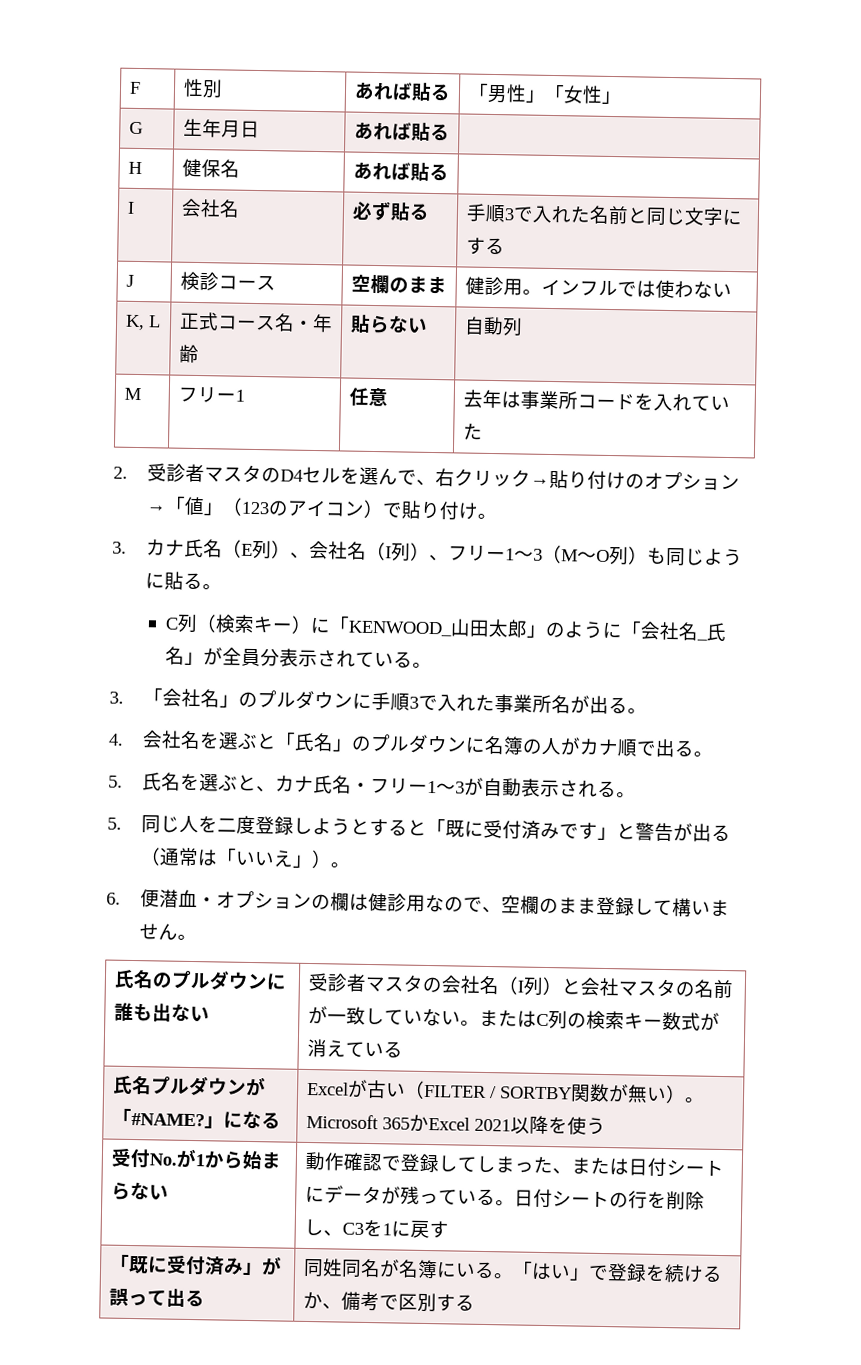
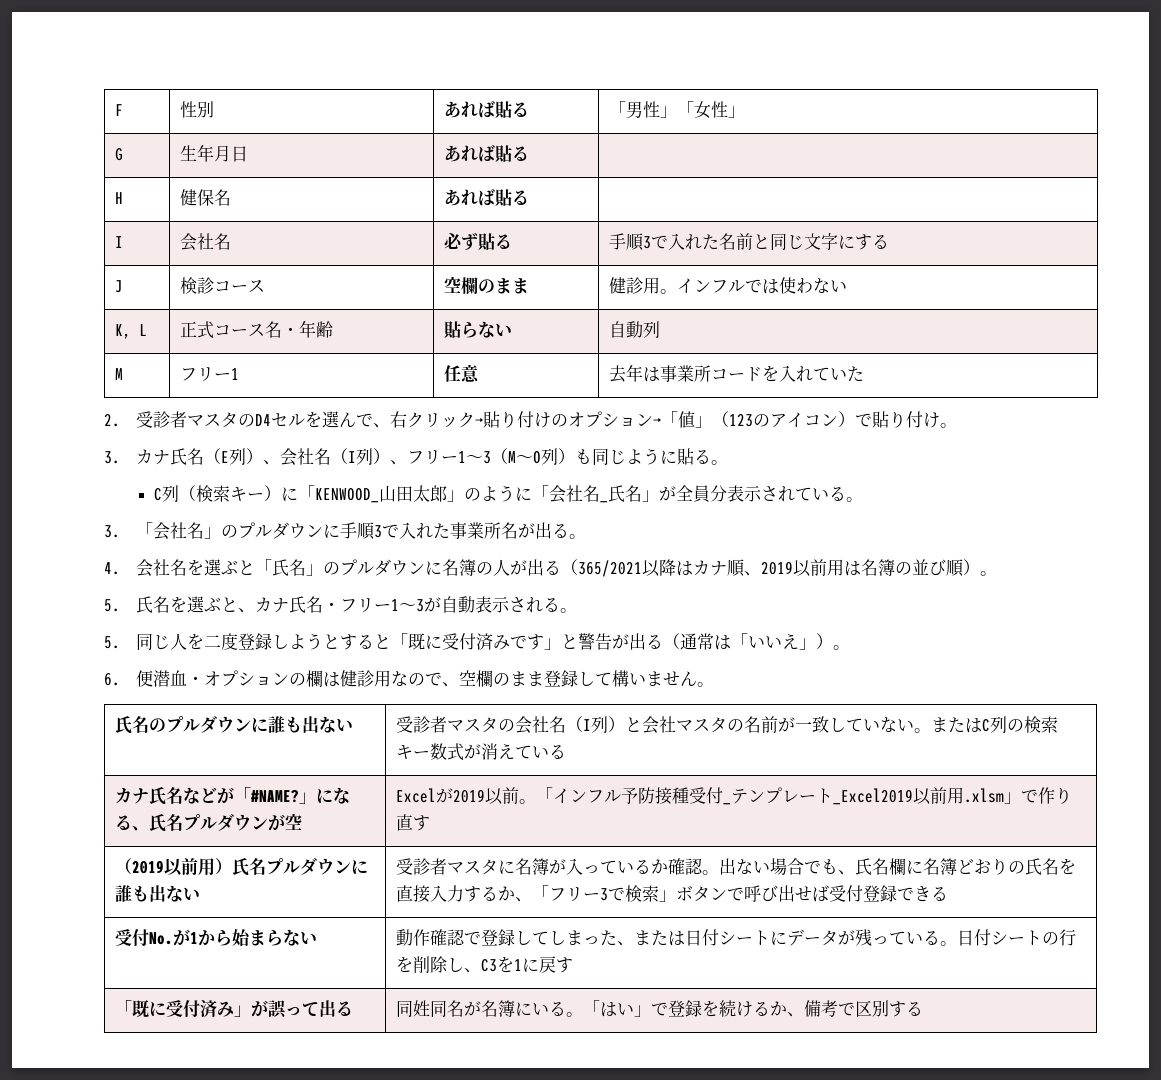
- 4.会社名を選ぶと「氏名」のプルダウンに名簿の人がカナ順で出る。
+ 4.会社名を選ぶと「氏名」のプルダウンに名簿の人が出る（365/2021以降はカナ順、2019以前用は名簿の並び順）。
- 氏名プルダウンが「#NAME?」になる | Excelが古い（FILTER / SORTBY関数が無い）。Microsoft 365かExcel 2021以降を使う
+ カナ氏名などが「#NAME?」になる、氏名プルダウンが空 | Excelが2019以前。「インフル予防接種受付_テンプレート_Excel2019以前用.xlsm」で作り直す
+ （2019以前用）氏名プルダウンに誰も出ない | 受診者マスタに名簿が入っているか確認。出ない場合でも、氏名欄に名簿どおりの氏名を直接入力するか、「フリー3で検索」ボタンで呼び出せば受付登録できる

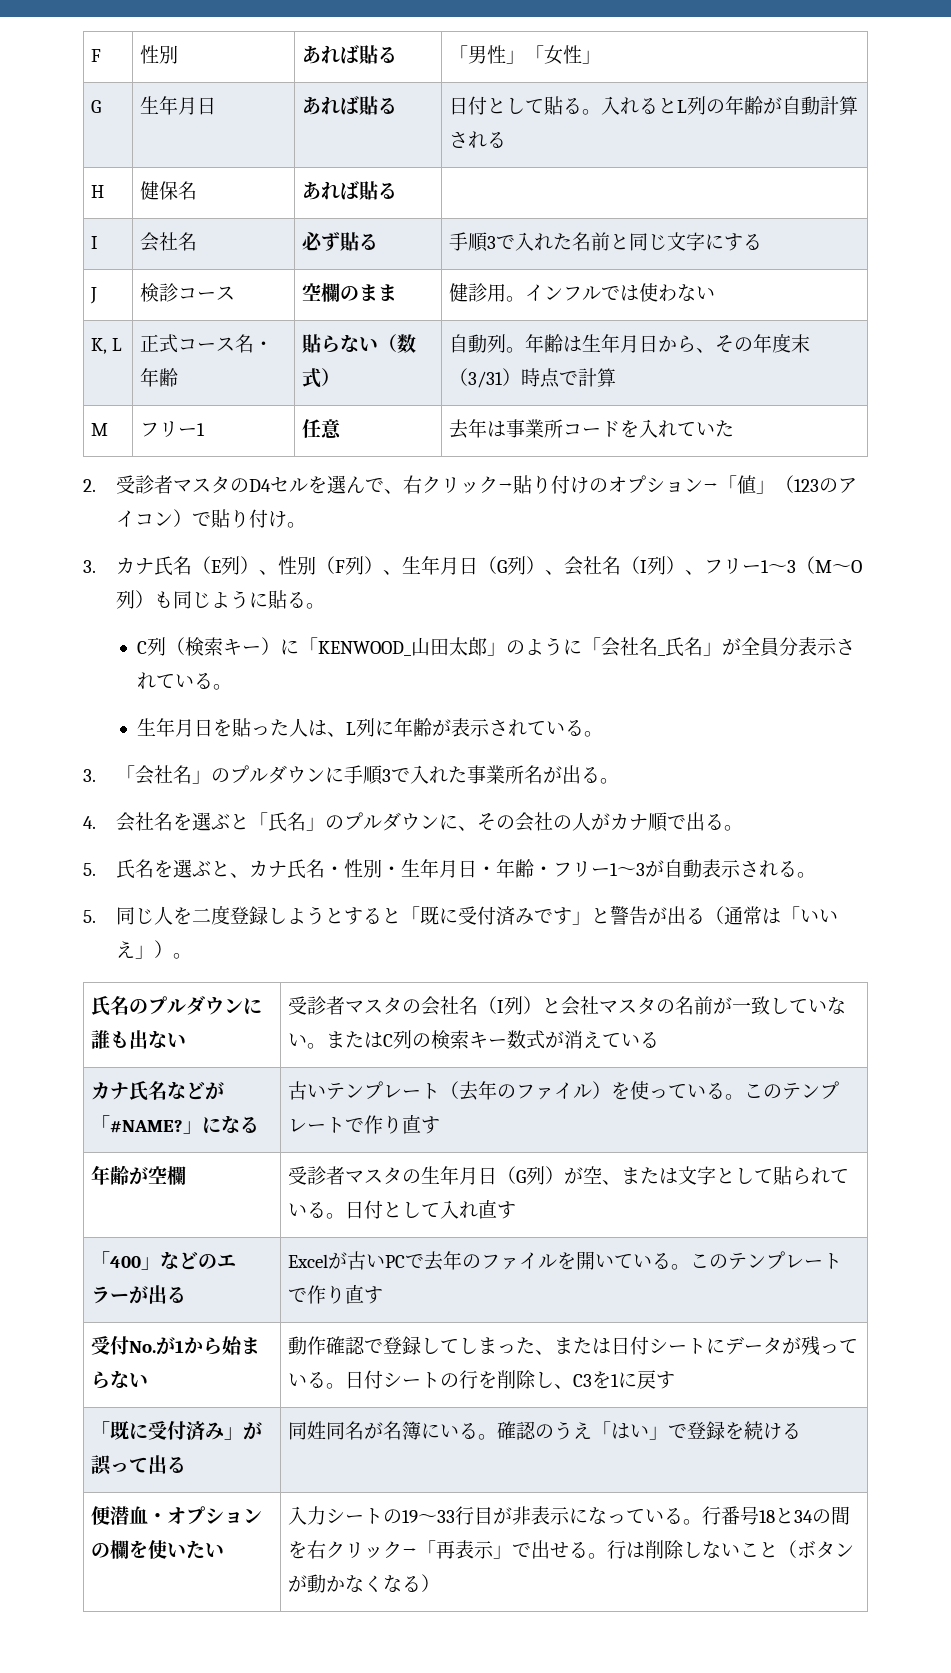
- G | 生年月日 | あれば貼る |
+ G | 生年月日 | あれば貼る | 日付として貼る。入れるとL列の年齢が自動計算される
- K, L | 正式コース名・年齢 | 貼らない | 自動列
+ K, L | 正式コース名・年齢 | 貼らない（数式） | 自動列。年齢は生年月日から、その年度末（3/31）時点で計算
- 3.カナ氏名（E列）、会社名（I列）、フリー1〜3（M〜O列）も同じように貼る。
+ 3.カナ氏名（E列）、性別（F列）、生年月日（G列）、会社名（I列）、フリー1〜3（M〜O列）も同じように貼る。
+ 生年月日を貼った人は、L列に年齢が表示されている。
- 4.会社名を選ぶと「氏名」のプルダウンに名簿の人が出る（365/2021以降はカナ順、2019以前用は名簿の並び順）。
+ 4.会社名を選ぶと「氏名」のプルダウンに、その会社の人がカナ順で出る。
- 5.氏名を選ぶと、カナ氏名・フリー1〜3が自動表示される。
+ 5.氏名を選ぶと、カナ氏名・性別・生年月日・年齢・フリー1〜3が自動表示される。
- 6.便潜血・オプションの欄は健診用なので、空欄のまま登録して構いません。
- カナ氏名などが「#NAME?」になる、氏名プルダウンが空 | Excelが2019以前。「インフル予防接種受付_テンプレート_Excel2019以前用.xlsm」で作り直す
- （2019以前用）氏名プルダウンに誰も出ない | 受診者マスタに名簿が入っているか確認。出ない場合でも、氏名欄に名簿どおりの氏名を直接入力するか、「フリー3で検索」ボタンで呼び出せば受付登録できる
+ カナ氏名などが「#NAME?」になる | 古いテンプレート（去年のファイル）を使っている。このテンプレートで作り直す
+ 年齢が空欄 | 受診者マスタの生年月日（G列）が空、または文字として貼られている。日付として入れ直す
+ 「400」などのエラーが出る | Excelが古いPCで去年のファイルを開いている。このテンプレートで作り直す
- 「既に受付済み」が誤って出る | 同姓同名が名簿にいる。「はい」で登録を続けるか、備考で区別する
+ 「既に受付済み」が誤って出る | 同姓同名が名簿にいる。確認のうえ「はい」で登録を続ける
+ 便潜血・オプションの欄を使いたい | 入力シートの19〜33行目が非表示になっている。行番号18と34の間を右クリック→「再表示」で出せる。行は削除しないこと（ボタンが動かなくなる）

